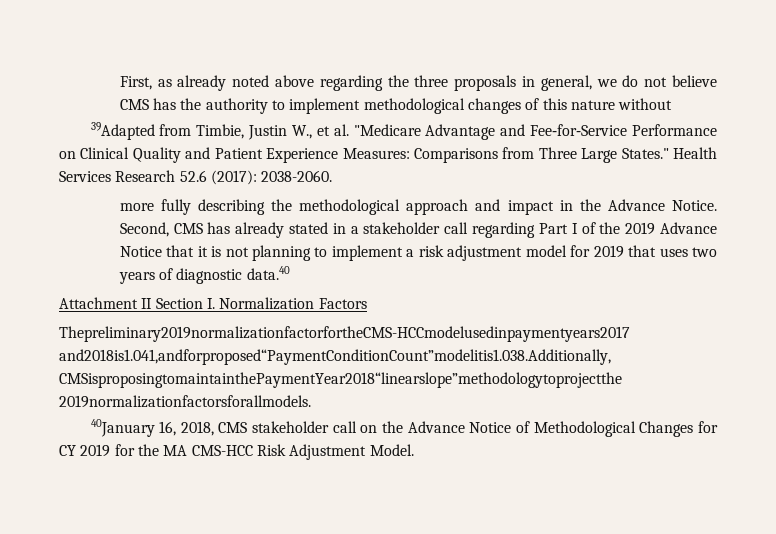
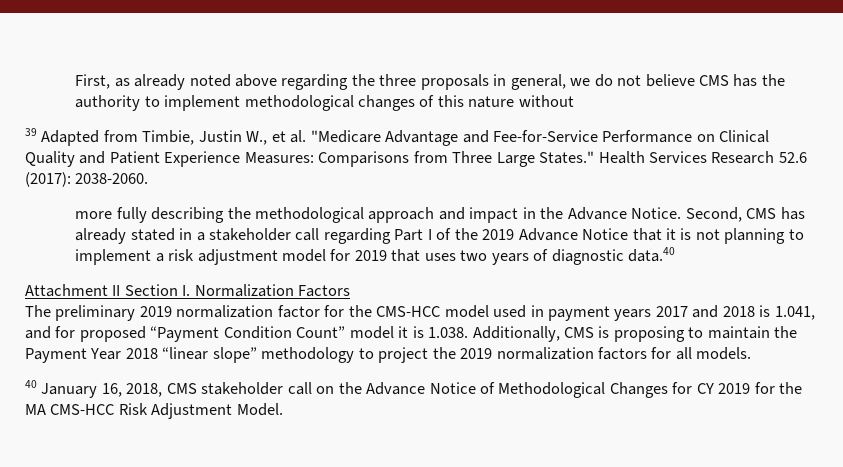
- 39Adapted from Timbie, Justin W., et al. "Medicare Advantage and Fee‐for‐Service Performance on Clinical Quality and Patient Experience Measures: Comparisons from Three Large States."
+ 39 Adapted from Timbie, Justin W., et al. "Medicare Advantage and Fee‐for‐Service Performance on Clinical Quality and Patient Experience Measures: Comparisons from Three Large States."
- Thepreliminary2019normalizationfactorfortheCMS-HCCmodelusedinpaymentyears2017 and2018is1.041,andforproposed“PaymentConditionCount”modelitis1.038.Additionally, CMSisproposingtomaintainthePaymentYear2018“linearslope”methodologytoprojectthe 2019normalizationfactorsforallmodels.
- 40January 16, 2018, CMS stakeholder call on the Advance Notice of Methodological Changes for CY 2019 for the MA CMS-HCC Risk Adjustment Model.
+ The preliminary 2019 normalization factor for the CMS-HCC model used in payment years 2017 and 2018 is 1.041, and for proposed “Payment Condition Count” model it is 1.038. Additionally, CMS is proposing to maintain the Payment Year 2018 “linear slope” methodology to project the 2019 normalization factors for all models.
+ 40 January 16, 2018, CMS stakeholder call on the Advance Notice of Methodological Changes for CY 2019 for the MA CMS-HCC Risk Adjustment Model.

